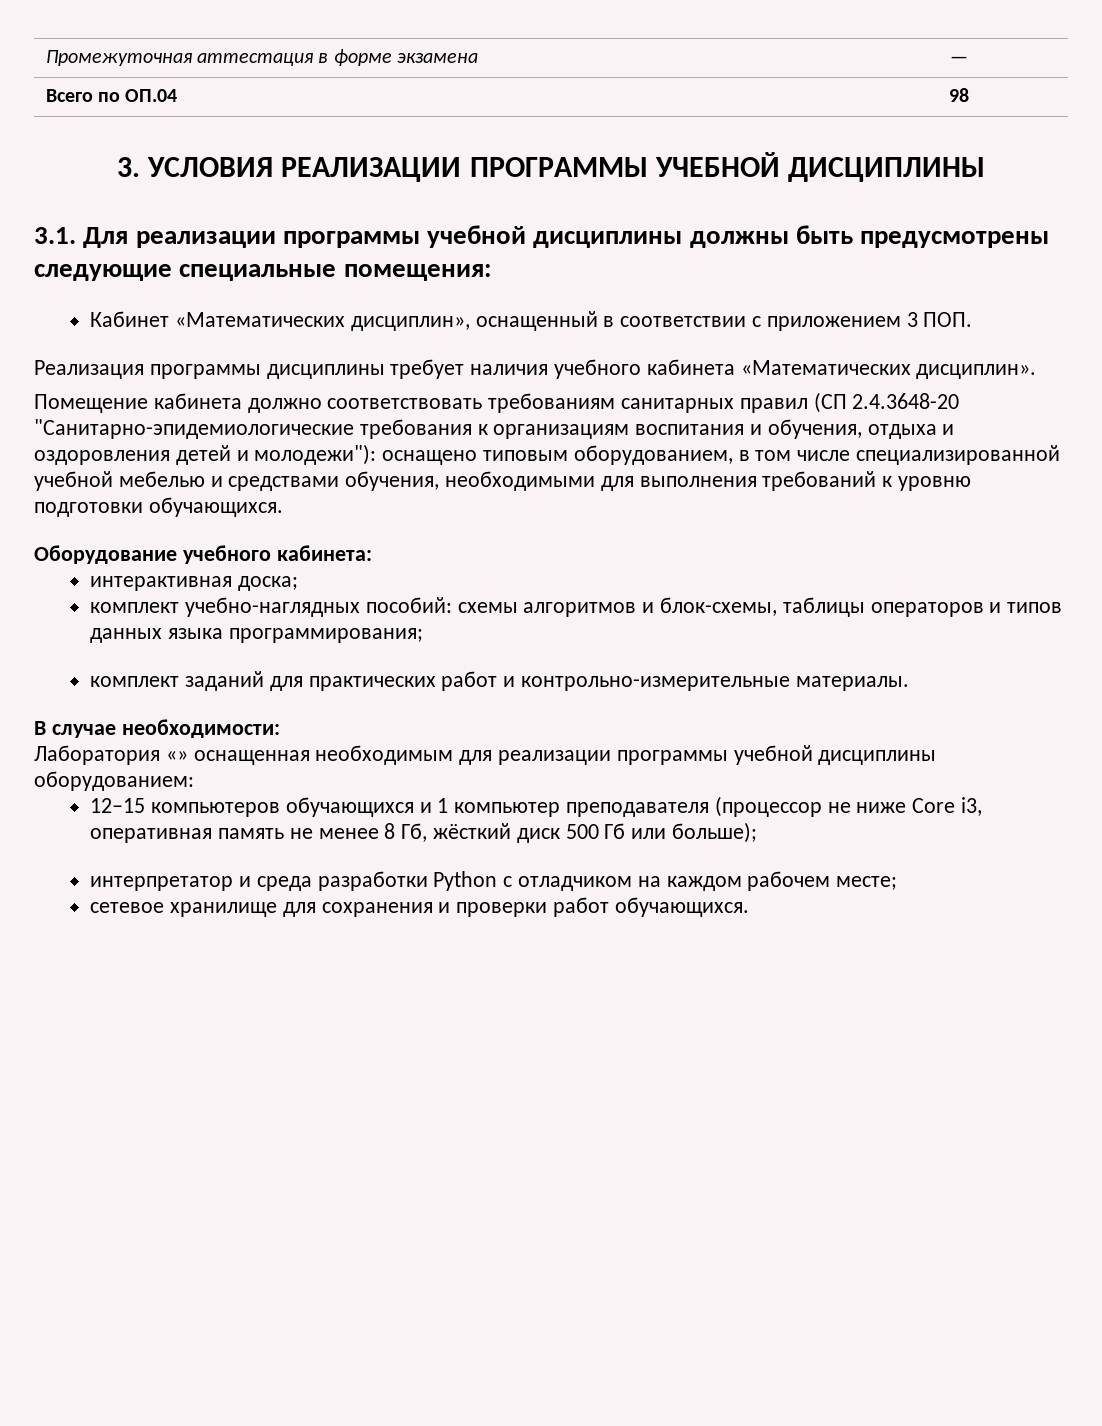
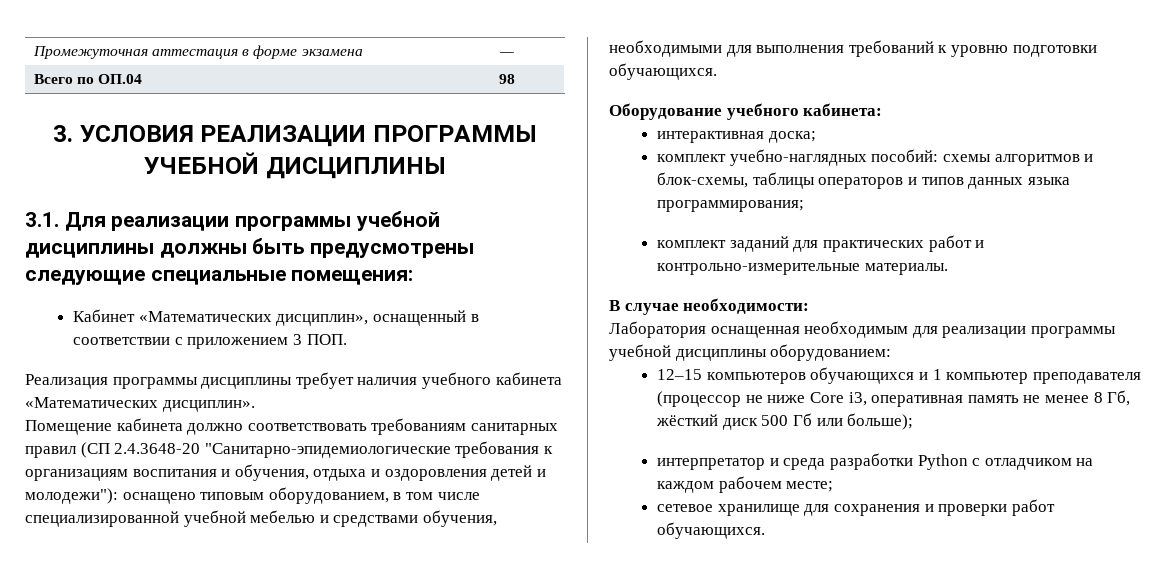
- Лаборатория «» оснащенная необходимым для реализации программы учебной дисциплины оборудованием:
+ Лаборатория оснащенная необходимым для реализации программы учебной дисциплины оборудованием:

